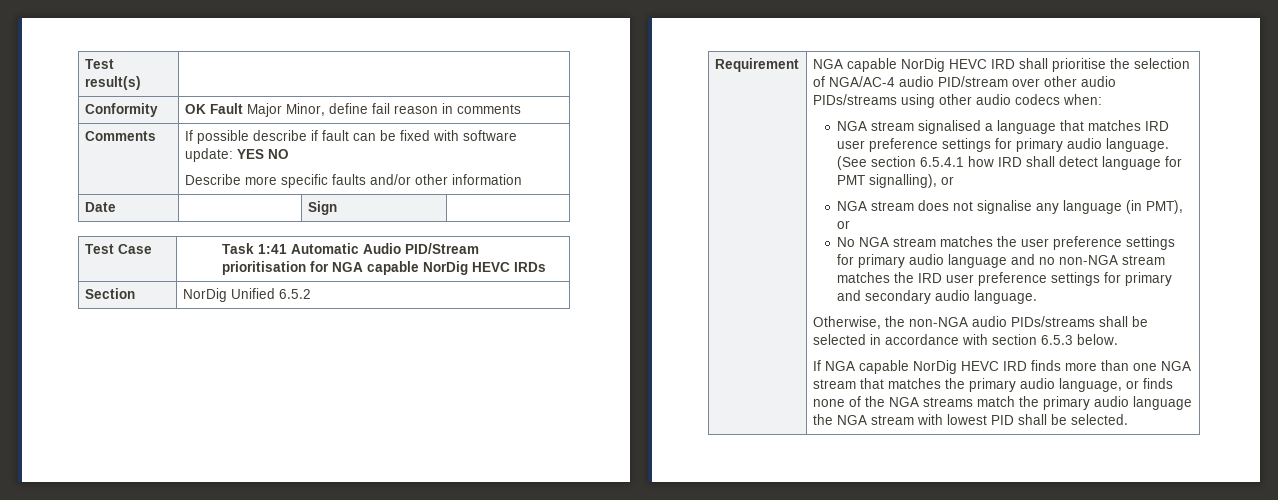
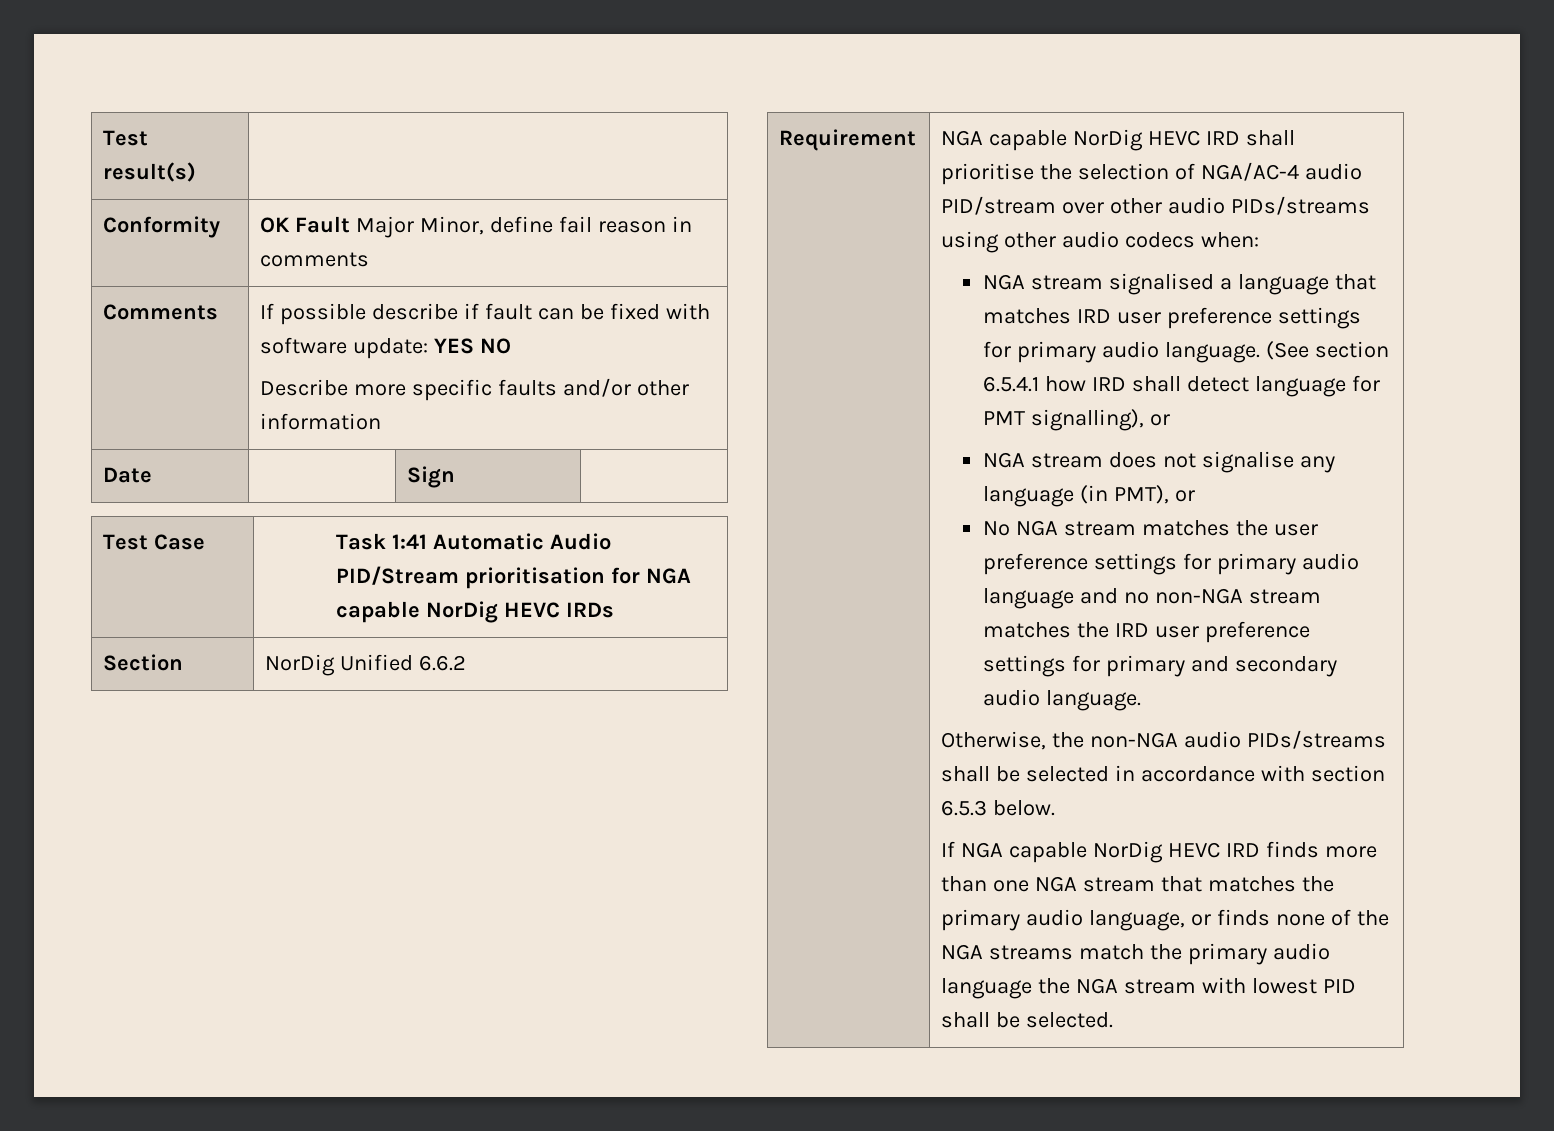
- Section | NorDig Unified 6.5.2
+ Section | NorDig Unified 6.6.2

